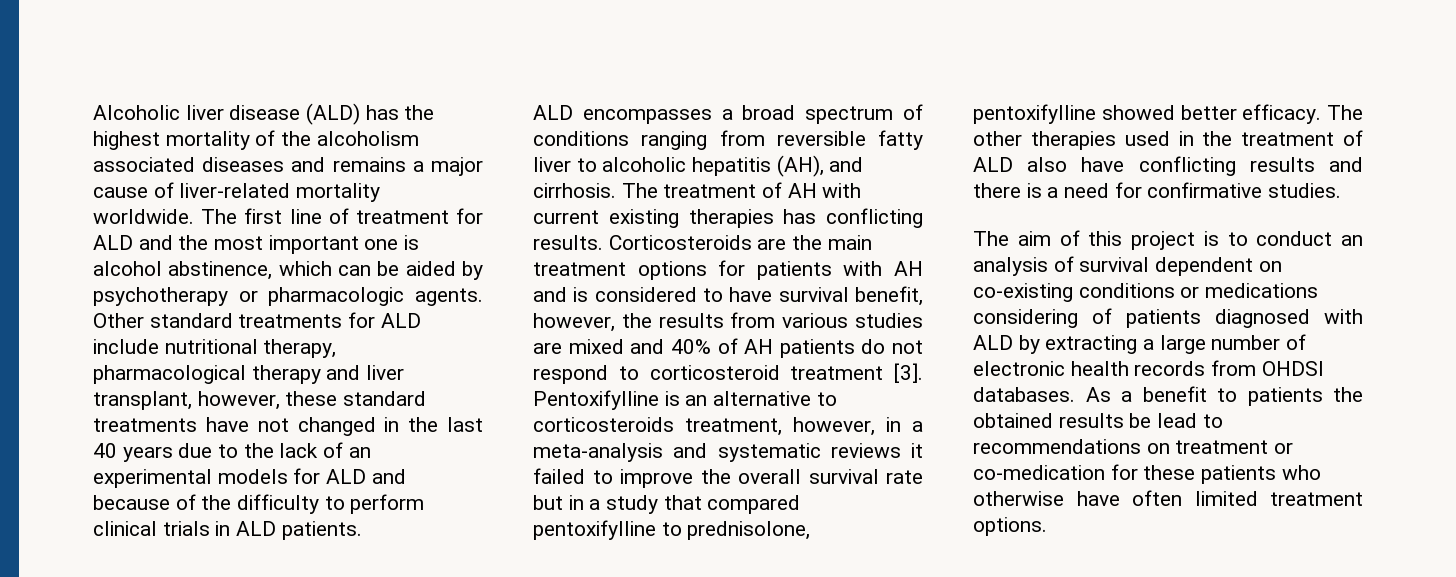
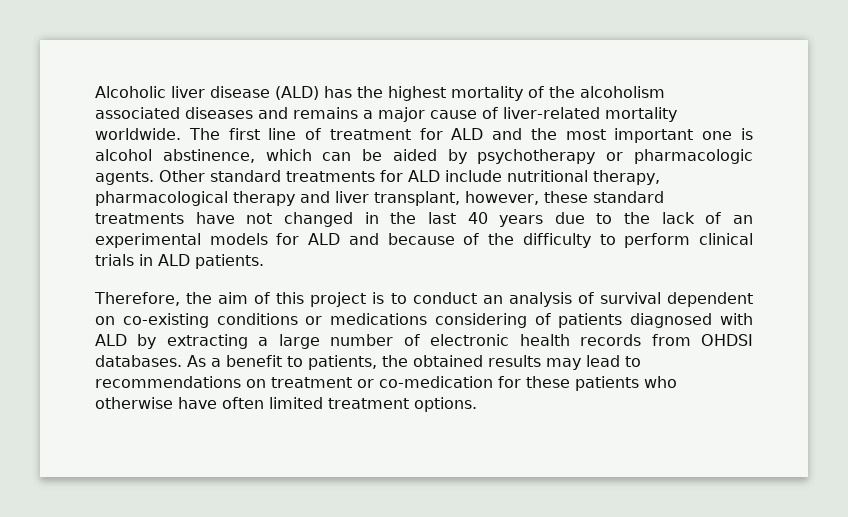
- ALD encompasses a broad spectrum of conditions ranging from reversible fatty liver to alcoholic hepatitis (AH), and cirrhosis. The treatment of AH with current existing therapies has conflicting results. Corticosteroids are the main treatment options for patients with AH and is considered to have survival benefit, however, the results from various studies are mixed and 40% of AH patients do not respond to corticosteroid treatment [3]. Pentoxifylline is an alternative to corticosteroids treatment, however, in a meta-analysis and systematic reviews it failed to improve the overall survival rate but in a study that compared pentoxifylline to prednisolone, pentoxifylline showed better efficacy. The other therapies used in the treatment of ALD also have conflicting results and there is a need for confirmative studies.
- The aim of this project is to conduct an analysis of survival dependent on co-existing conditions or medications considering of patients diagnosed with ALD by extracting a large number of electronic health records from OHDSI databases.
+ Therefore, the aim of this project is to conduct an analysis of survival dependent on co-existing conditions or medications considering of patients diagnosed with ALD by extracting a large number of electronic health records from OHDSI databases.
- As a benefit to patients the obtained results be lead to recommendations on treatment or co-medication for these patients who otherwise have often limited treatment options.
+ As a benefit to patients, the obtained results may lead to recommendations on treatment or co-medication for these patients who otherwise have often limited treatment options.

